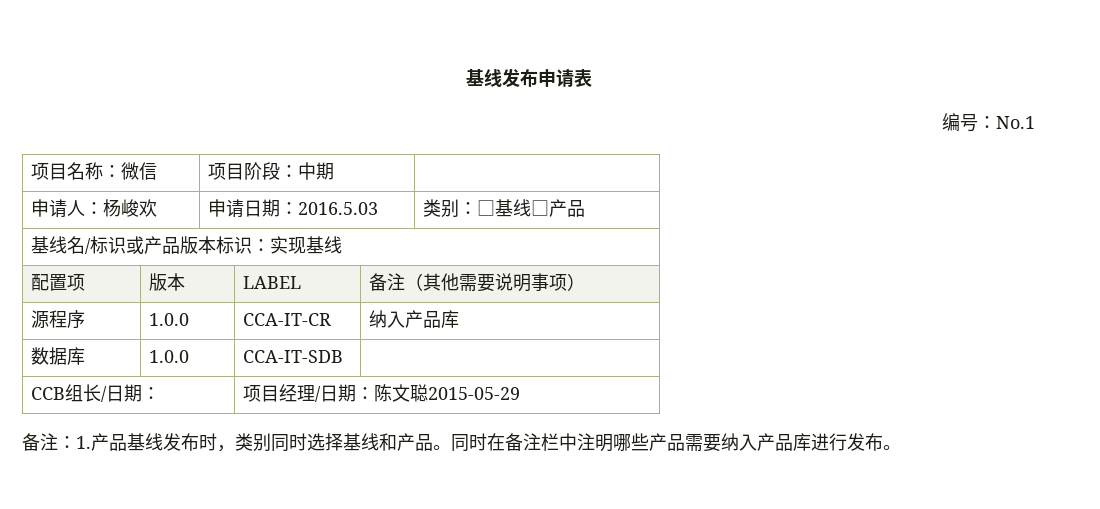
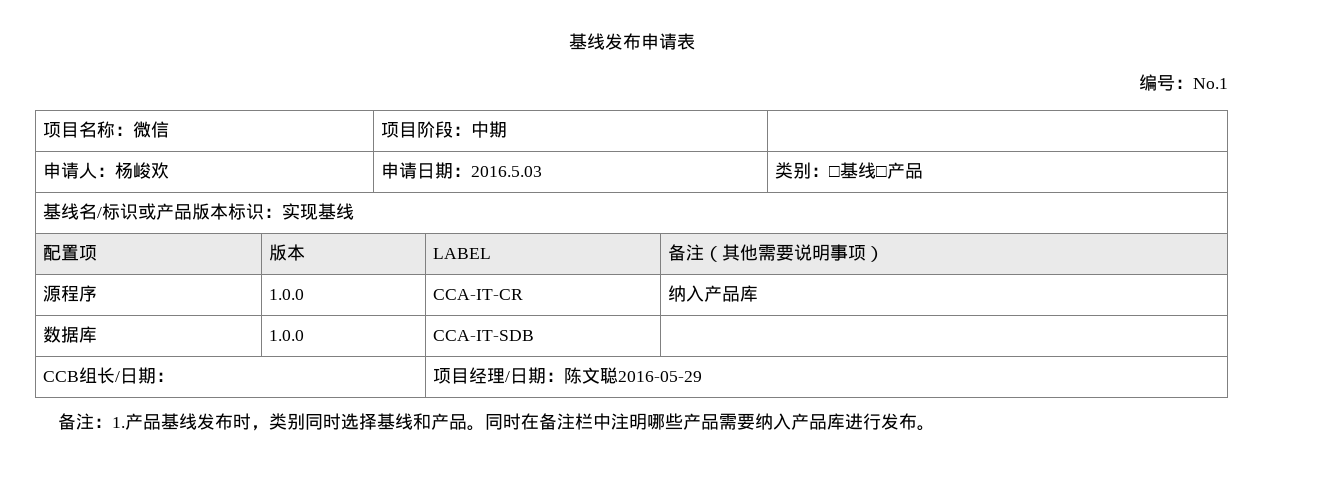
- CCB组长/日期： | 项目经理/日期：陈文聪2015-05-29
+ CCB组长/日期： | 项目经理/日期：陈文聪2016-05-29

